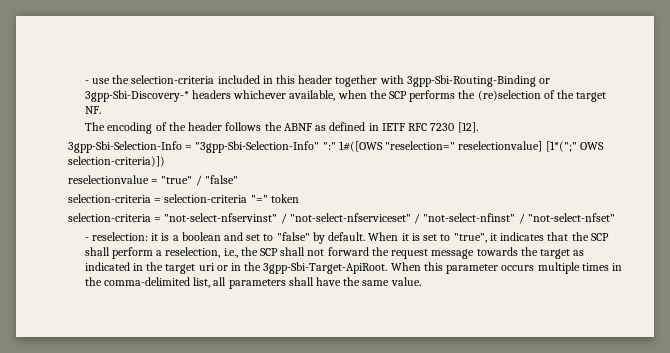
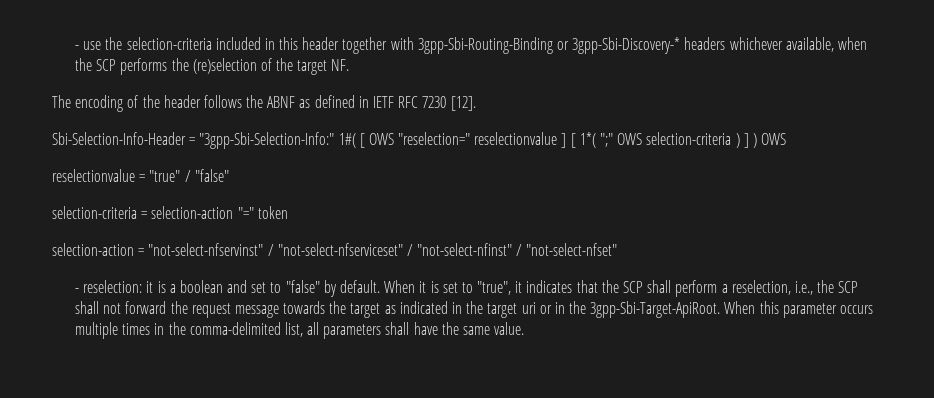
- 3gpp-Sbi-Selection-Info = "3gpp-Sbi-Selection-Info" ":" 1#([OWS "reselection=" reselectionvalue] [1*(";" OWS selection-criteria)])
+ Sbi-Selection-Info-Header = "3gpp-Sbi-Selection-Info:" 1#( [ OWS "reselection=" reselectionvalue ] [ 1*( ";" OWS selection-criteria ) ] ) OWS
- selection-criteria = selection-criteria "=" token
+ selection-criteria = selection-action "=" token
- selection-criteria = "not-select-nfservinst" / "not-select-nfserviceset" / "not-select-nfinst" / "not-select-nfset"
+ selection-action = "not-select-nfservinst" / "not-select-nfserviceset" / "not-select-nfinst" / "not-select-nfset"

